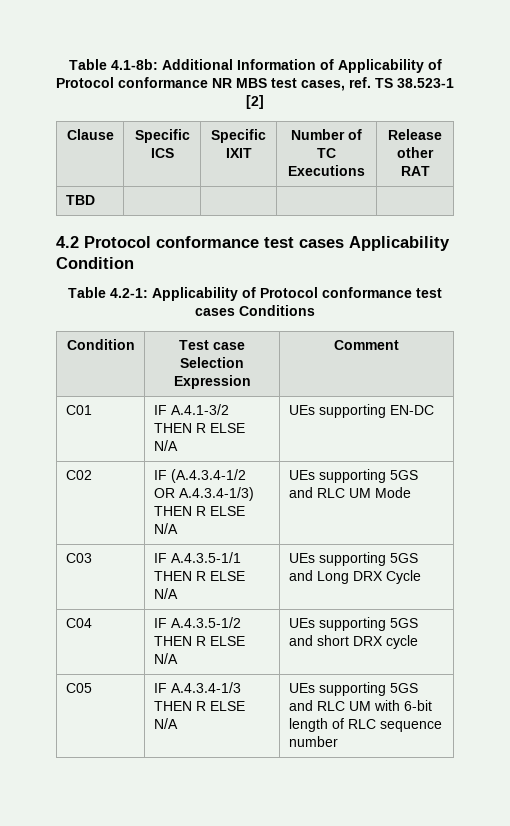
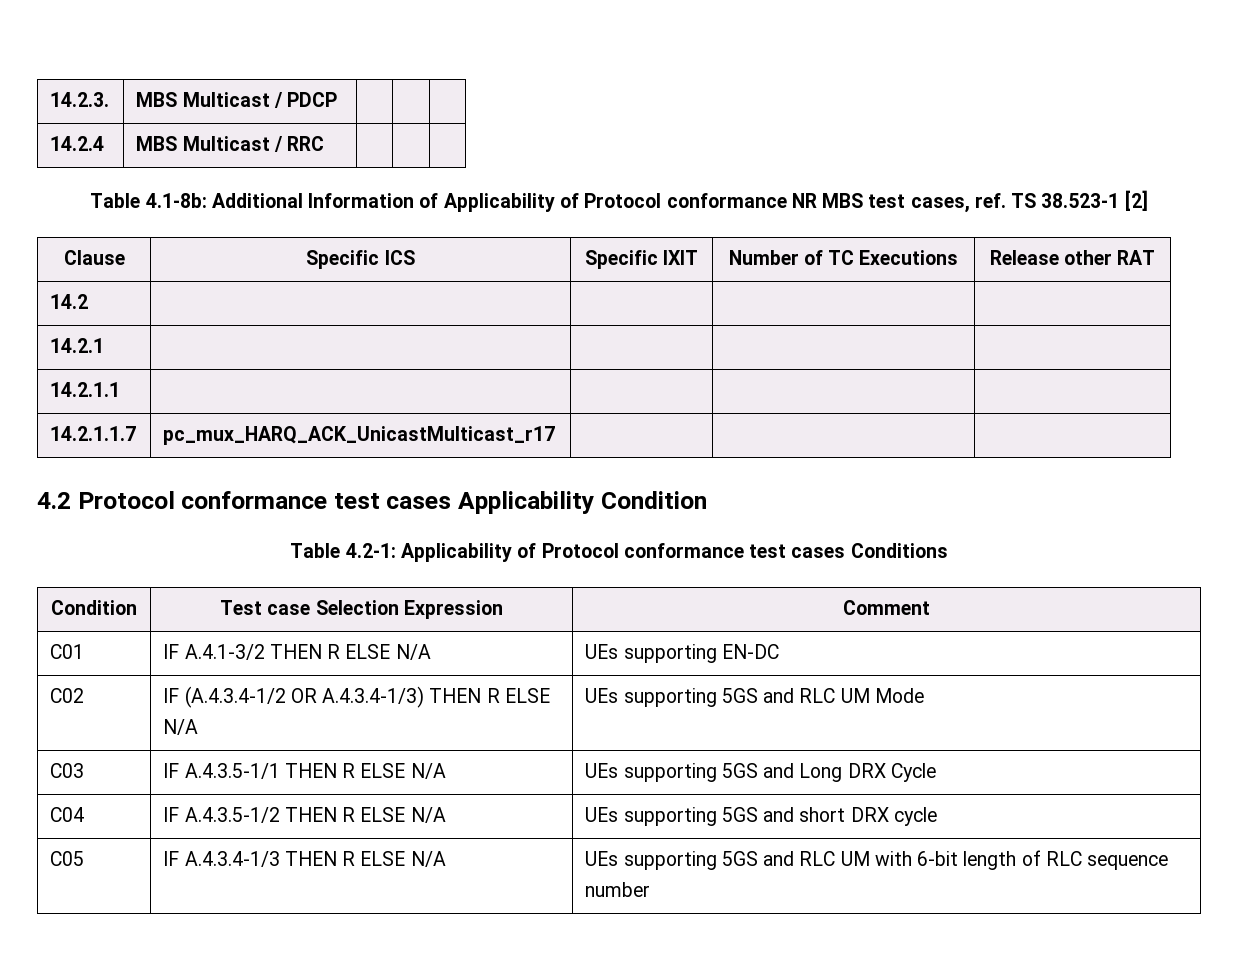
+ 14.2.3. | MBS Multicast / PDCP | | |
+ 14.2.4 | MBS Multicast / RRC | | |
- TBD | | | |
+ 14.2 | | | |
+ 14.2.1 | | | |
+ 14.2.1.1 | | | |
+ 14.2.1.1.7 | pc_mux_HARQ_ACK_UnicastMulticast_r17 | | |

